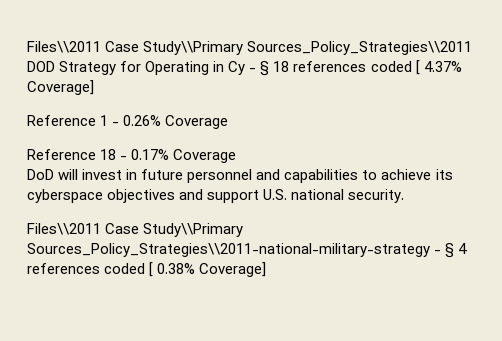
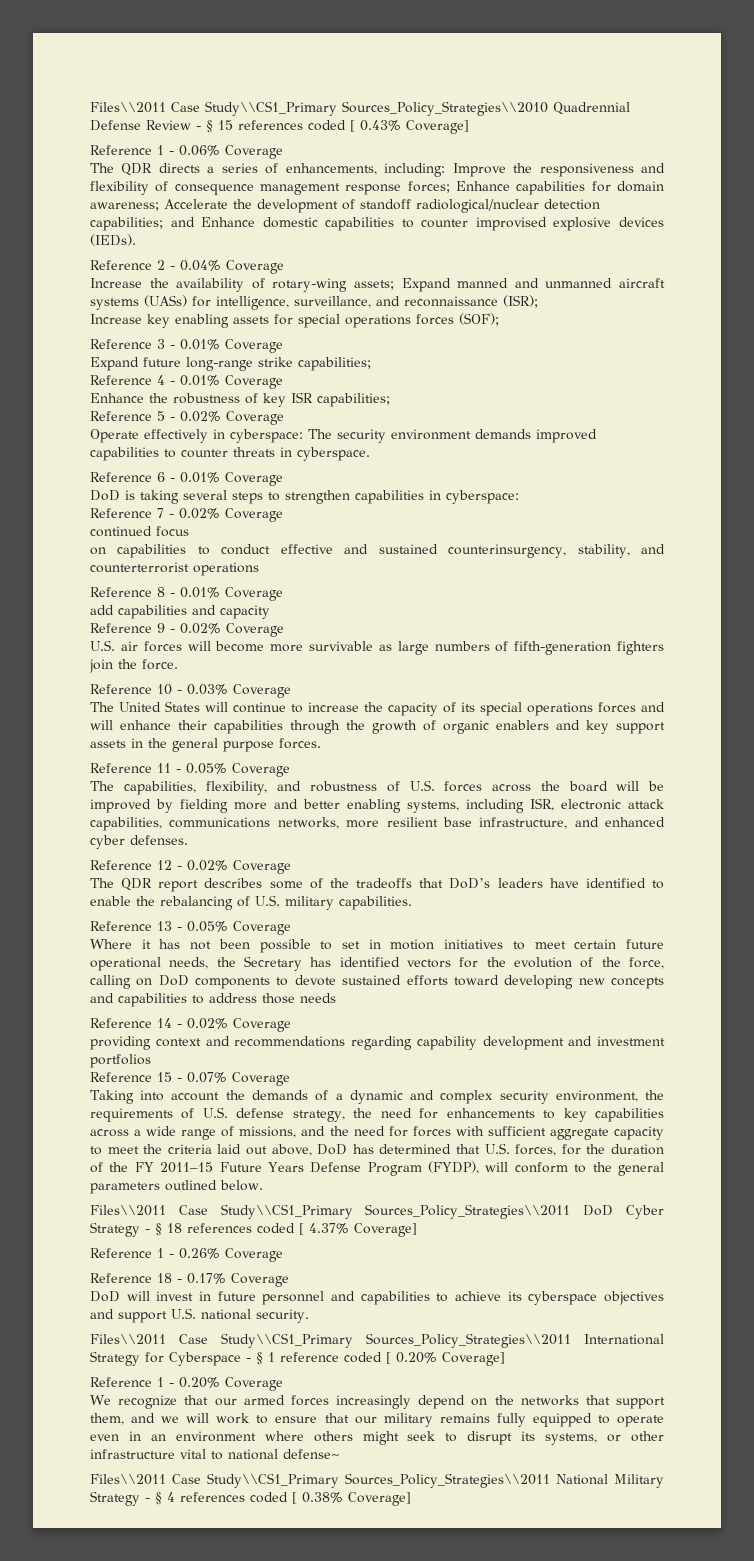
- Files\\2011 Case Study\\Primary Sources_Policy_Strategies\\2011 DOD Strategy for Operating in Cy - § 18 references coded [ 4.37% Coverage]
+ Files\\2011 Case Study\\CS1_Primary Sources_Policy_Strategies\\2010 Quadrennial Defense Review - § 15 references coded [ 0.43% Coverage]
+ Reference 1 - 0.06% Coverage
+ The QDR directs a series of enhancements, including: Improve the responsiveness and flexibility of consequence management response forces; Enhance capabilities for domain awareness; Accelerate the development of standoff radiological/nuclear detection capabilities; and Enhance domestic capabilities to counter improvised explosive devices (IEDs).
+ Reference 2 - 0.04% Coverage
+ Increase the availability of rotary-wing assets; Expand manned and unmanned aircraft systems (UASs) for intelligence, surveillance, and reconnaissance (ISR);
+ Increase key enabling assets for special operations forces (SOF);
+ Reference 3 - 0.01% Coverage
+ Expand future long-range strike capabilities;
+ Reference 4 - 0.01% Coverage
+ Enhance the robustness of key ISR capabilities;
+ Reference 5 - 0.02% Coverage
+ Operate effectively in cyberspace: The security environment demands improved capabilities to counter threats in cyberspace.
+ Reference 6 - 0.01% Coverage
+ DoD is taking several steps to strengthen capabilities in cyberspace:
+ Reference 7 - 0.02% Coverage
+ continued focus
+ on capabilities to conduct effective and sustained counterinsurgency, stability, and counterterrorist operations
+ Reference 8 - 0.01% Coverage
+ add capabilities and capacity
+ Reference 9 - 0.02% Coverage
+ U.S. air forces will become more survivable as large numbers of fifth-generation fighters join the force.
+ Reference 10 - 0.03% Coverage
+ The United States will continue to increase the capacity of its special operations forces and will enhance their capabilities through the growth of organic enablers and key support assets in the general purpose forces.
+ Reference 11 - 0.05% Coverage
+ The capabilities, flexibility, and robustness of U.S. forces across the board will be improved by fielding more and better enabling systems, including ISR, electronic attack capabilities, communications networks, more resilient base infrastructure, and enhanced cyber defenses.
+ Reference 12 - 0.02% Coverage
+ The QDR report describes some of the tradeoffs that DoD’s leaders have identified to enable the rebalancing of U.S. military capabilities.
+ Reference 13 - 0.05% Coverage
+ Where it has not been possible to set in motion initiatives to meet certain future operational needs, the Secretary has identified vectors for the evolution of the force, calling on DoD components to devote sustained efforts toward developing new concepts and capabilities to address those needs
+ Reference 14 - 0.02% Coverage
+ providing context and recommendations regarding capability development and investment portfolios
+ Reference 15 - 0.07% Coverage
+ Taking into account the demands of a dynamic and complex security environment, the requirements of U.S. defense strategy, the need for enhancements to key capabilities across a wide range of missions, and the need for forces with sufficient aggregate capacity to meet the criteria laid out above, DoD has determined that U.S. forces, for the duration of the FY 2011–15 Future Years Defense Program (FYDP), will conform to the general parameters outlined below.
+ Files\\2011 Case Study\\CS1_Primary Sources_Policy_Strategies\\2011 DoD Cyber Strategy - § 18 references coded [ 4.37% Coverage]
- Files\\2011 Case Study\\Primary Sources_Policy_Strategies\\2011-national-military-strategy - § 4 references coded [ 0.38% Coverage]
+ Files\\2011 Case Study\\CS1_Primary Sources_Policy_Strategies\\2011 International Strategy for Cyberspace - § 1 reference coded [ 0.20% Coverage]
+ Reference 1 - 0.20% Coverage
+ We recognize that our armed forces increasingly depend on the networks that support them, and we will work to ensure that our military remains fully equipped to operate even in an environment where others might seek to disrupt its systems, or other infrastructure vital to national defense~
+ Files\\2011 Case Study\\CS1_Primary Sources_Policy_Strategies\\2011 National Military Strategy - § 4 references coded [ 0.38% Coverage]

